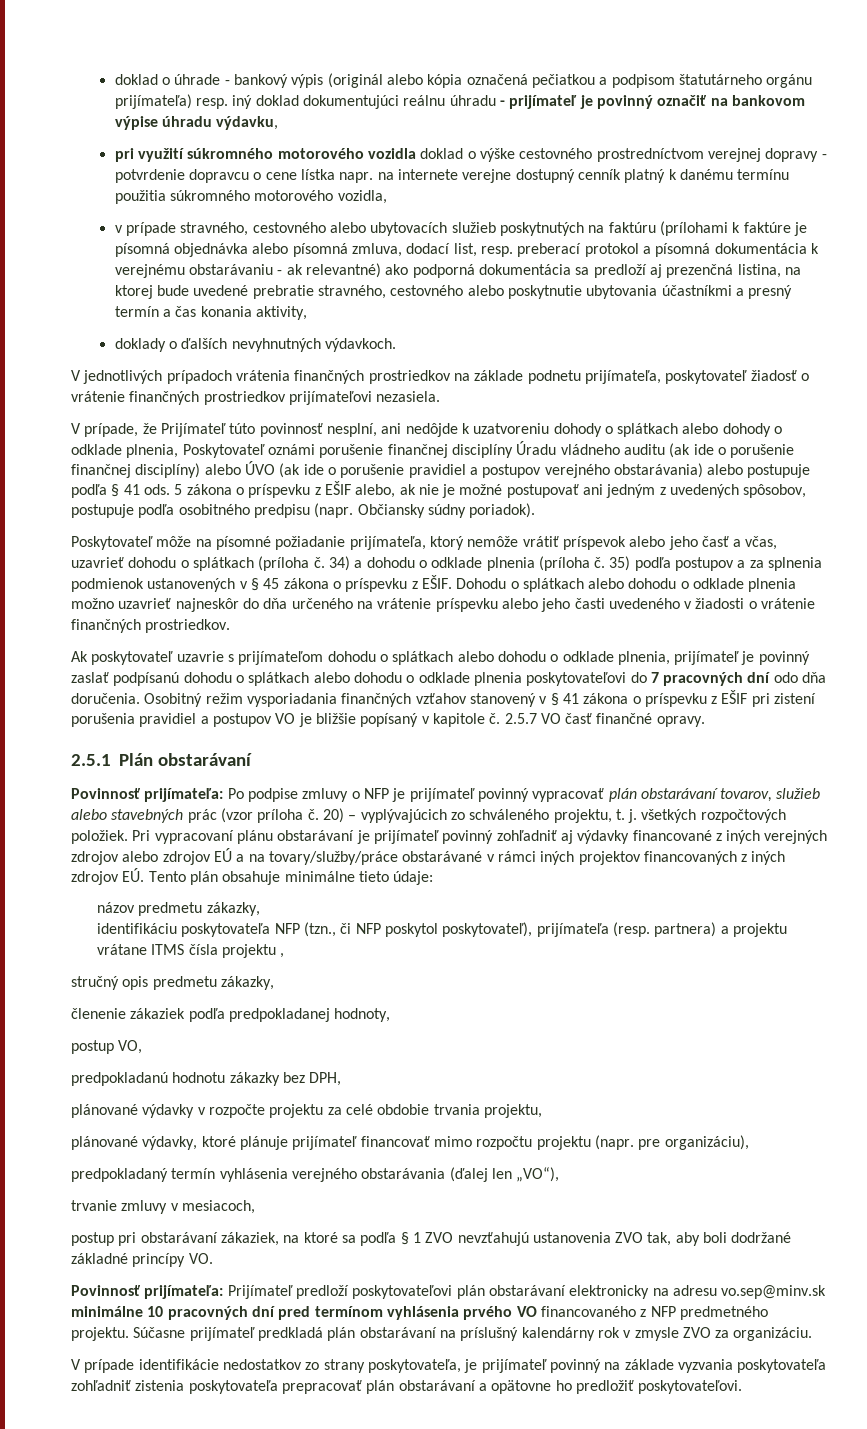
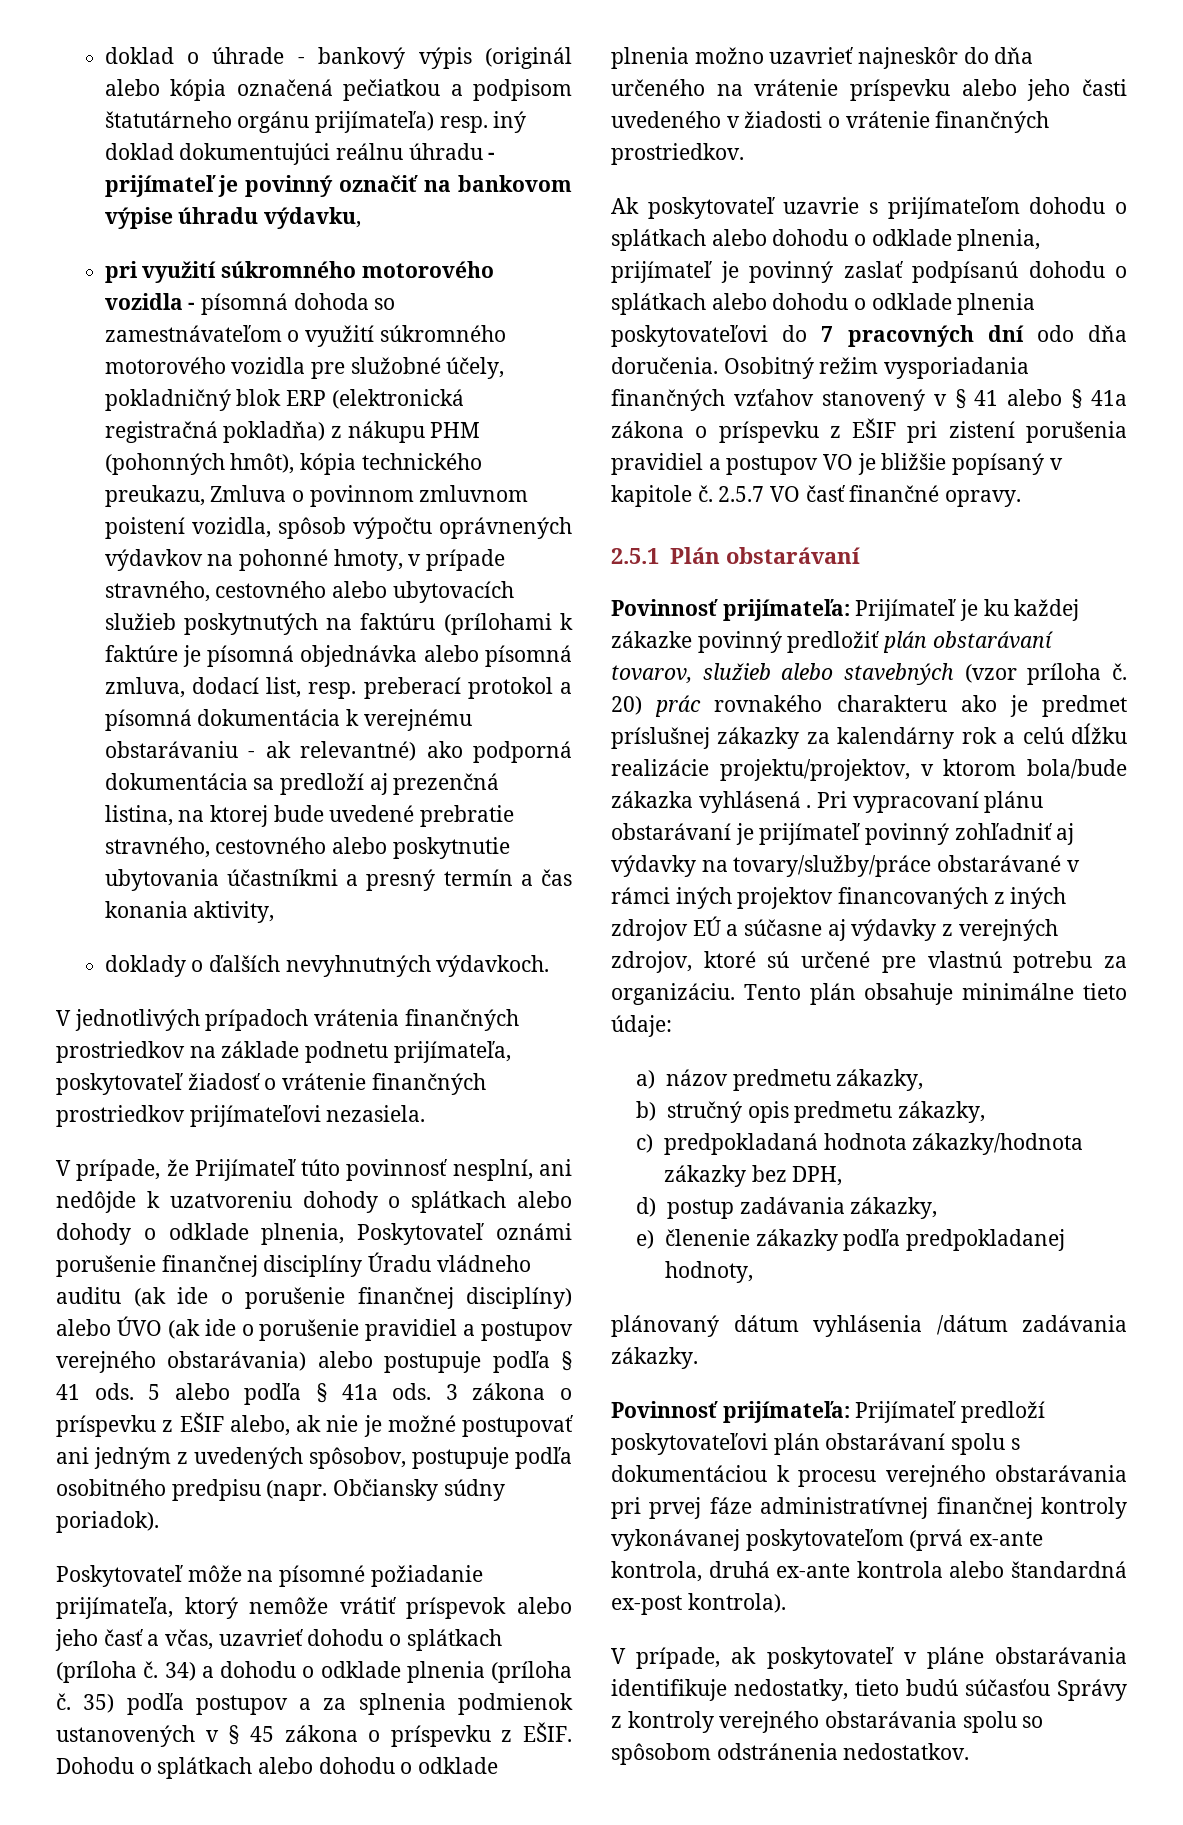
- pri využití súkromného motorového vozidla doklad o výške cestovného prostredníctvom verejnej dopravy - potvrdenie dopravcu o cene lístka napr. na internete verejne dostupný cenník platný k danému termínu použitia súkromného motorového vozidla,
- v prípade stravného, cestovného alebo ubytovacích služieb poskytnutých na faktúru (prílohami k faktúre je písomná objednávka alebo písomná zmluva, dodací list, resp. preberací protokol a písomná dokumentácia k verejnému obstarávaniu - ak relevantné) ako podporná dokumentácia sa predloží aj prezenčná listina, na ktorej bude uvedené prebratie stravného, cestovného alebo poskytnutie ubytovania účastníkmi a presný termín a čas konania aktivity,
+ pri využití súkromného motorového vozidla - písomná dohoda so zamestnávateľom o využití súkromného motorového vozidla pre služobné účely, pokladničný blok ERP (elektronická registračná pokladňa) z nákupu PHM (pohonných hmôt), kópia technického preukazu, Zmluva o povinnom zmluvnom poistení vozidla, spôsob výpočtu oprávnených výdavkov na pohonné hmoty, v prípade stravného, cestovného alebo ubytovacích služieb poskytnutých na faktúru (prílohami k faktúre je písomná objednávka alebo písomná zmluva, dodací list, resp. preberací protokol a písomná dokumentácia k verejnému obstarávaniu - ak relevantné) ako podporná dokumentácia sa predloží aj prezenčná listina, na ktorej bude uvedené prebratie stravného, cestovného alebo poskytnutie ubytovania účastníkmi a presný termín a čas konania aktivity,
- 5 zákona o príspevku z EŠIF alebo, ak nie je možné postupovať ani jedným z uvedených spôsobov, postupuje podľa osobitného predpisu (napr.
+ 5 alebo podľa § 41a ods. 3 zákona o príspevku z EŠIF alebo, ak nie je možné postupovať ani jedným z uvedených spôsobov, postupuje podľa osobitného predpisu (napr.
- Osobitný režim vysporiadania finančných vzťahov stanovený v § 41 zákona o príspevku z EŠIF pri zistení porušenia pravidiel a postupov VO je bližšie popísaný v kapitole č.
+ Osobitný režim vysporiadania finančných vzťahov stanovený v § 41 alebo § 41a zákona o príspevku z EŠIF pri zistení porušenia pravidiel a postupov VO je bližšie popísaný v kapitole č.
- Povinnosť prijímateľa: Po podpise zmluvy o NFP je prijímateľ povinný vypracovať plán obstarávaní tovarov, služieb alebo stavebných prác (vzor príloha č.
+ Povinnosť prijímateľa: Prijímateľ je ku každej zákazke povinný predložiť plán obstarávaní tovarov, služieb alebo stavebných (vzor príloha č.
- 20) – vyplývajúcich zo schváleného projektu, t. j. všetkých rozpočtových položiek.
+ 20) prác rovnakého charakteru ako je predmet príslušnej zákazky za kalendárny rok a celú dĺžku realizácie projektu/projektov, v ktorom bola/bude zákazka vyhlásená .
- Pri vypracovaní plánu obstarávaní je prijímateľ povinný zohľadniť aj výdavky financované z iných verejných zdrojov alebo zdrojov EÚ a na tovary/služby/práce obstarávané v rámci iných projektov financovaných z iných zdrojov EÚ. Tento plán obsahuje minimálne tieto údaje:
+ Pri vypracovaní plánu obstarávaní je prijímateľ povinný zohľadniť aj výdavky na tovary/služby/práce obstarávané v rámci iných projektov financovaných z iných zdrojov EÚ a súčasne aj výdavky z verejných zdrojov, ktoré sú určené pre vlastnú potrebu za organizáciu. Tento plán obsahuje minimálne tieto údaje:
- názov predmetu zákazky,
+ a) názov predmetu zákazky,
- identifikáciu poskytovateľa NFP (tzn., či NFP poskytol poskytovateľ), prijímateľa (resp. partnera) a projektu vrátane ITMS čísla projektu ,
- stručný opis predmetu zákazky,
- členenie zákaziek podľa predpokladanej hodnoty,
- postup VO,
- predpokladanú hodnotu zákazky bez DPH,
- plánované výdavky v rozpočte projektu za celé obdobie trvania projektu,
- plánované výdavky, ktoré plánuje prijímateľ financovať mimo rozpočtu projektu (napr. pre organizáciu),
- predpokladaný termín vyhlásenia verejného obstarávania (ďalej len „VO“),
- trvanie zmluvy v mesiacoch,
- postup pri obstarávaní zákaziek, na ktoré sa podľa § 1 ZVO nevzťahujú ustanovenia ZVO tak, aby boli dodržané základné princípy VO.
+ b) stručný opis predmetu zákazky,
+ c) predpokladaná hodnota zákazky/hodnota zákazky bez DPH,
+ d) postup zadávania zákazky,
+ e) členenie zákazky podľa predpokladanej hodnoty,
+ plánovaný dátum vyhlásenia /dátum zadávania zákazky.
- Povinnosť prijímateľa: Prijímateľ predloží poskytovateľovi plán obstarávaní elektronicky na adresu vo.sep@minv.sk minimálne 10 pracovných dní pred termínom vyhlásenia prvého VO financovaného z NFP predmetného projektu. Súčasne prijímateľ predkladá plán obstarávaní na príslušný kalendárny rok v zmysle ZVO za organizáciu.
- V prípade identifikácie nedostatkov zo strany poskytovateľa, je prijímateľ povinný na základe vyzvania poskytovateľa zohľadniť zistenia poskytovateľa prepracovať plán obstarávaní a opätovne ho predložiť poskytovateľovi.
+ Povinnosť prijímateľa: Prijímateľ predloží poskytovateľovi plán obstarávaní spolu s dokumentáciou k procesu verejného obstarávania pri prvej fáze administratívnej finančnej kontroly vykonávanej poskytovateľom (prvá ex-ante kontrola, druhá ex-ante kontrola alebo štandardná ex-post kontrola).
+ V prípade, ak poskytovateľ v pláne obstarávania identifikuje nedostatky, tieto budú súčasťou Správy z kontroly verejného obstarávania spolu so spôsobom odstránenia nedostatkov.

